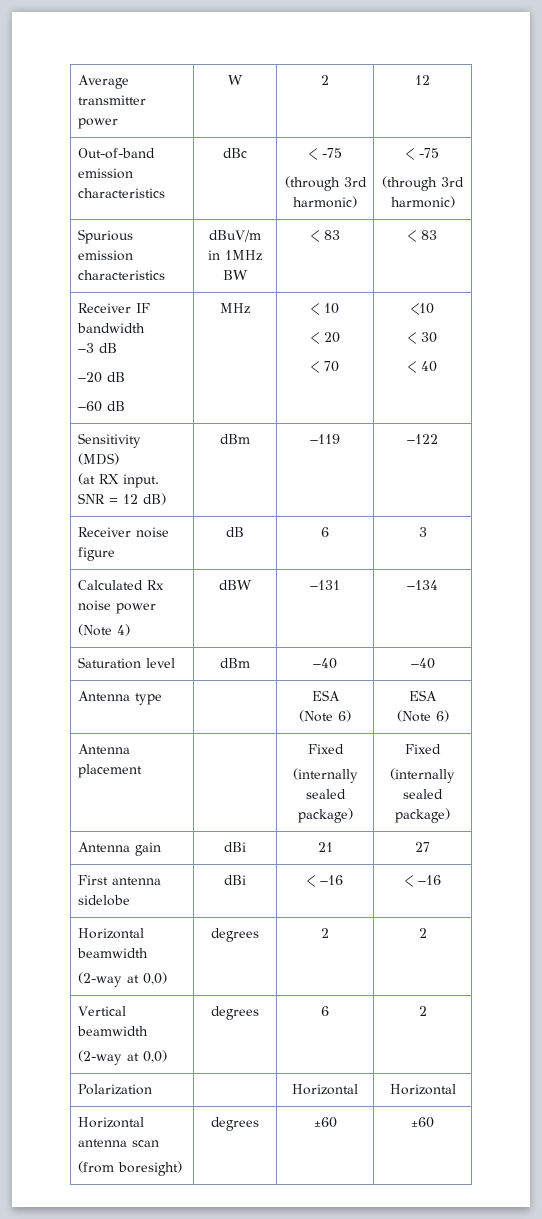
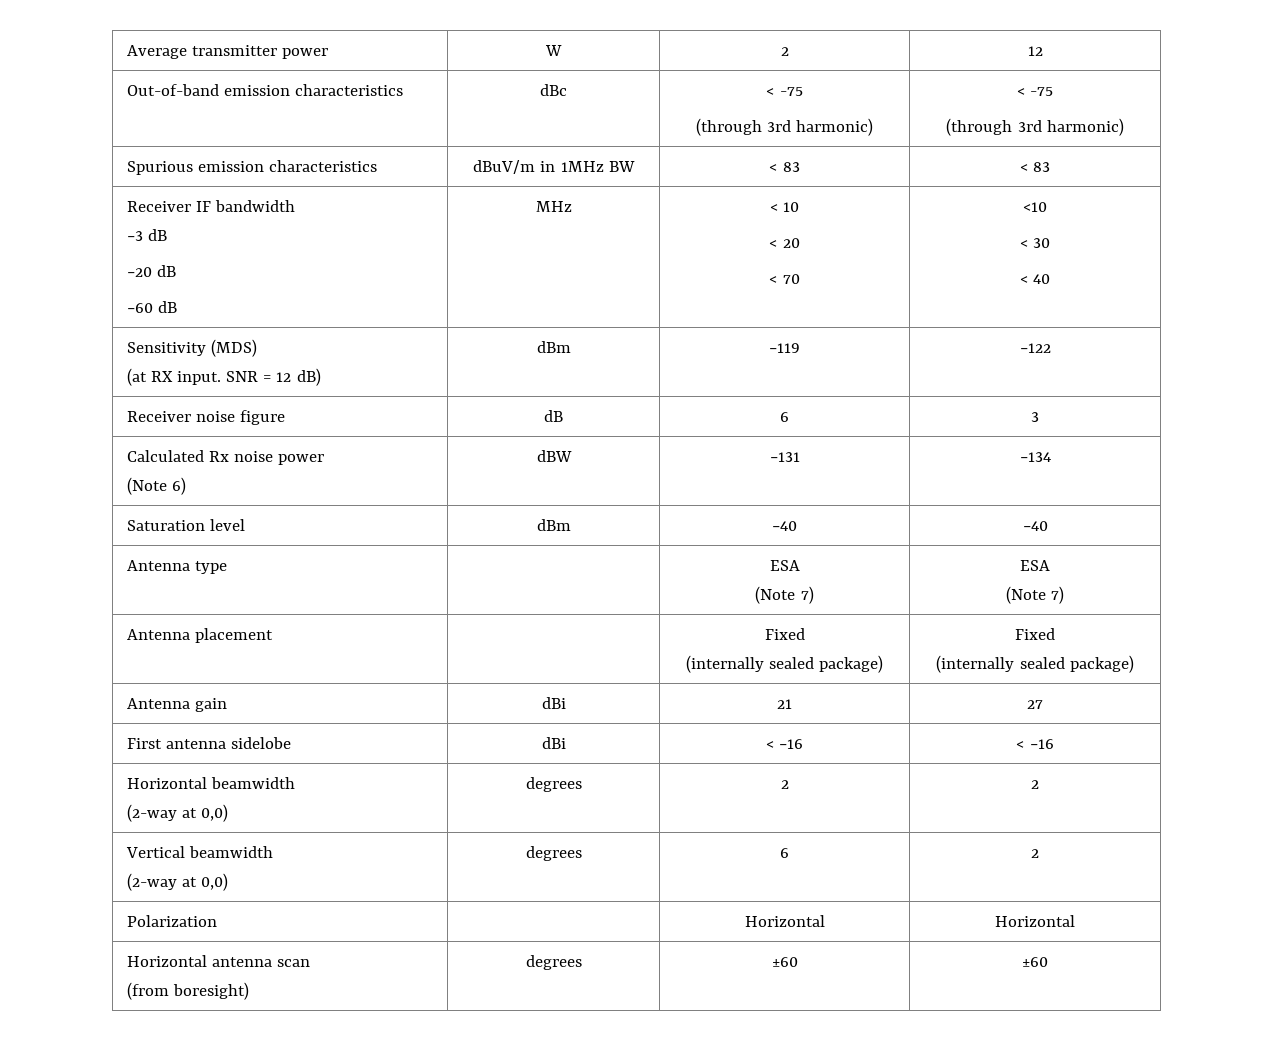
  Calculated Rx noise power
- (Note 4) | dBW | −131 | −134
+ (Note 6) | dBW | −131 | −134
  Antenna type | | ESA
- (Note 6) | ESA
- (Note 6)
+ (Note 7) | ESA
+ (Note 7)

